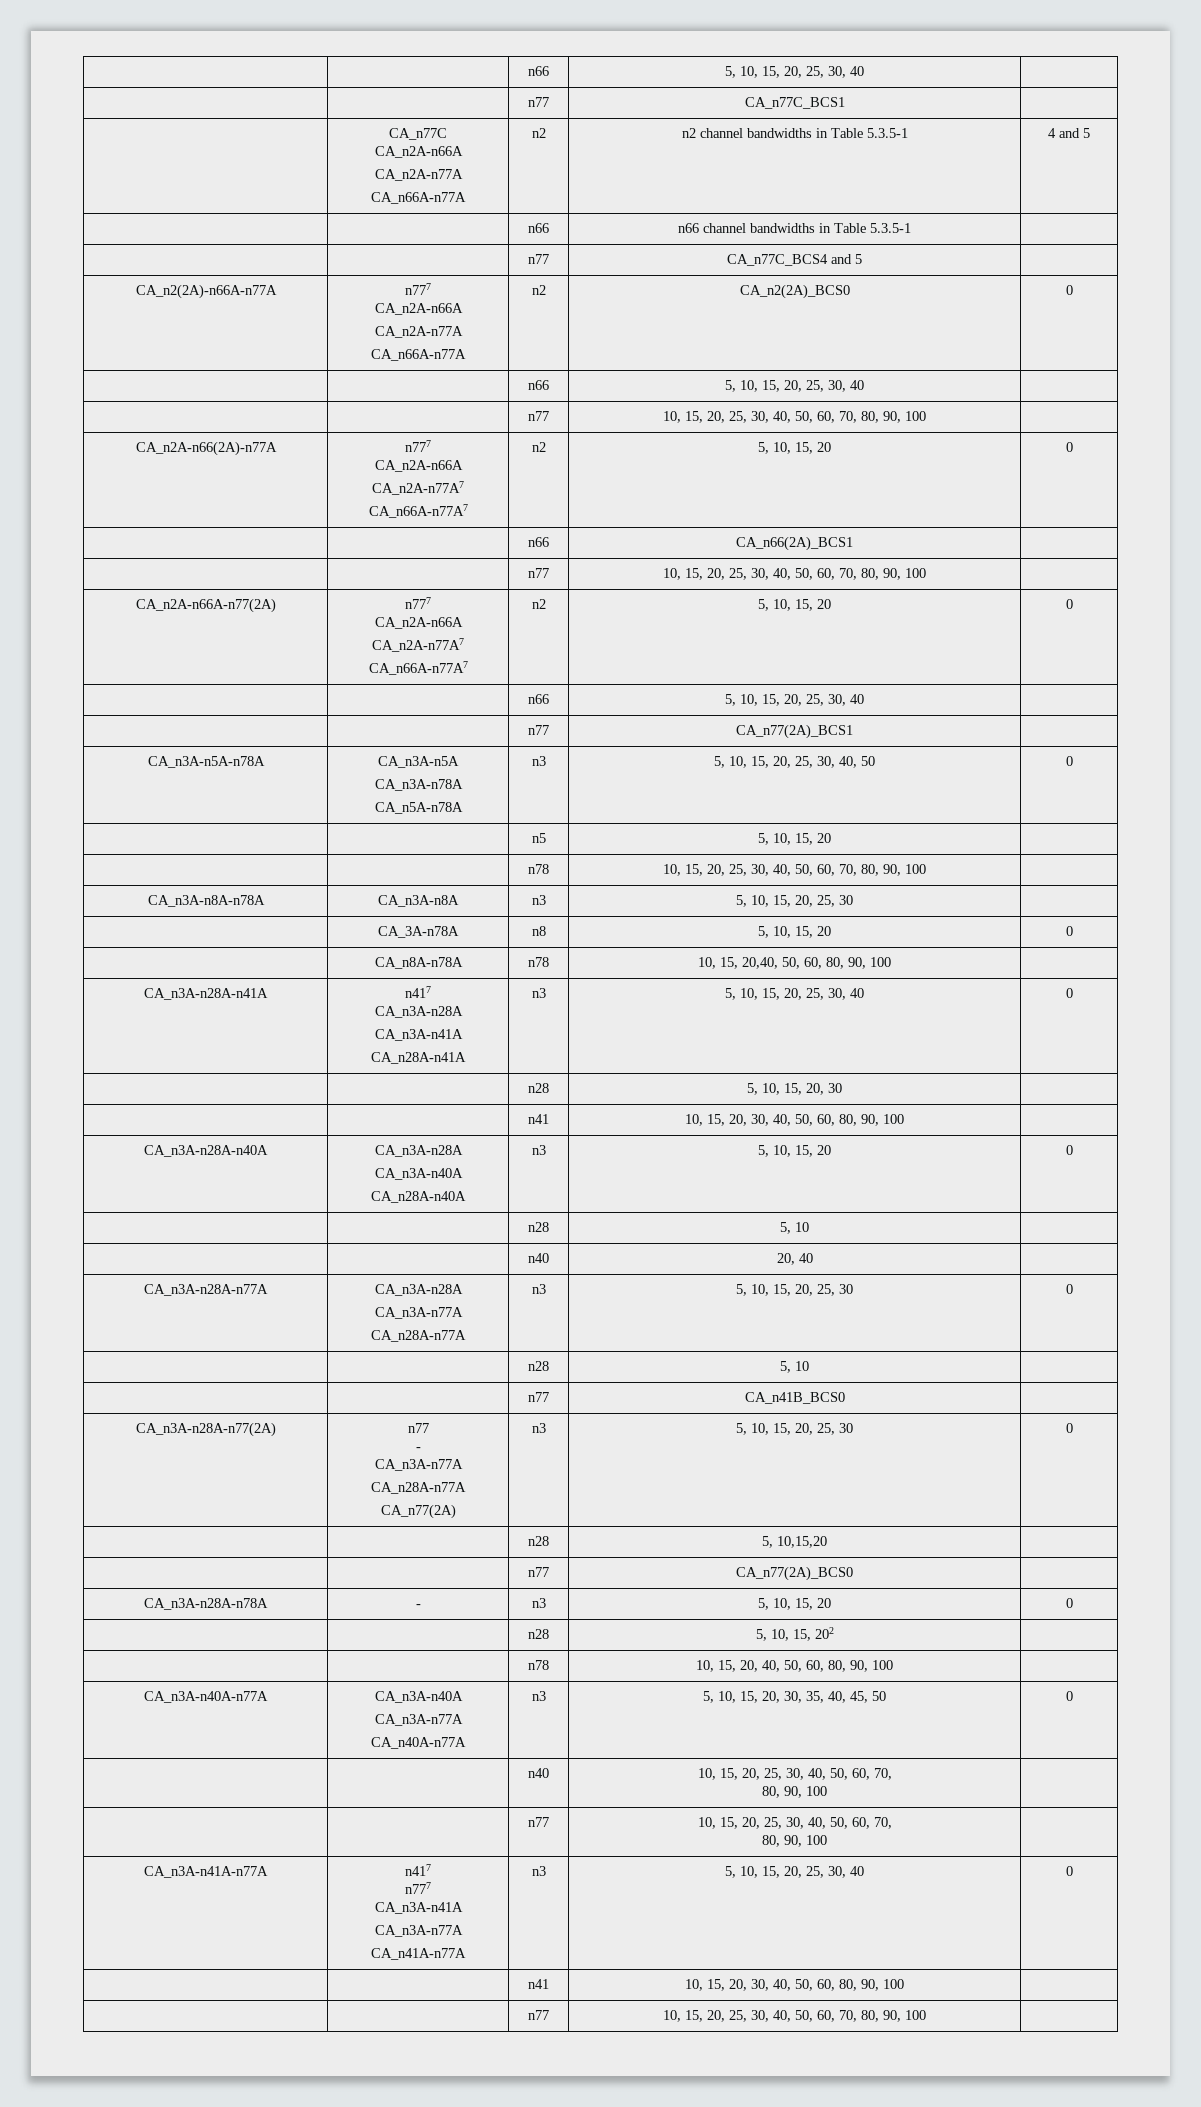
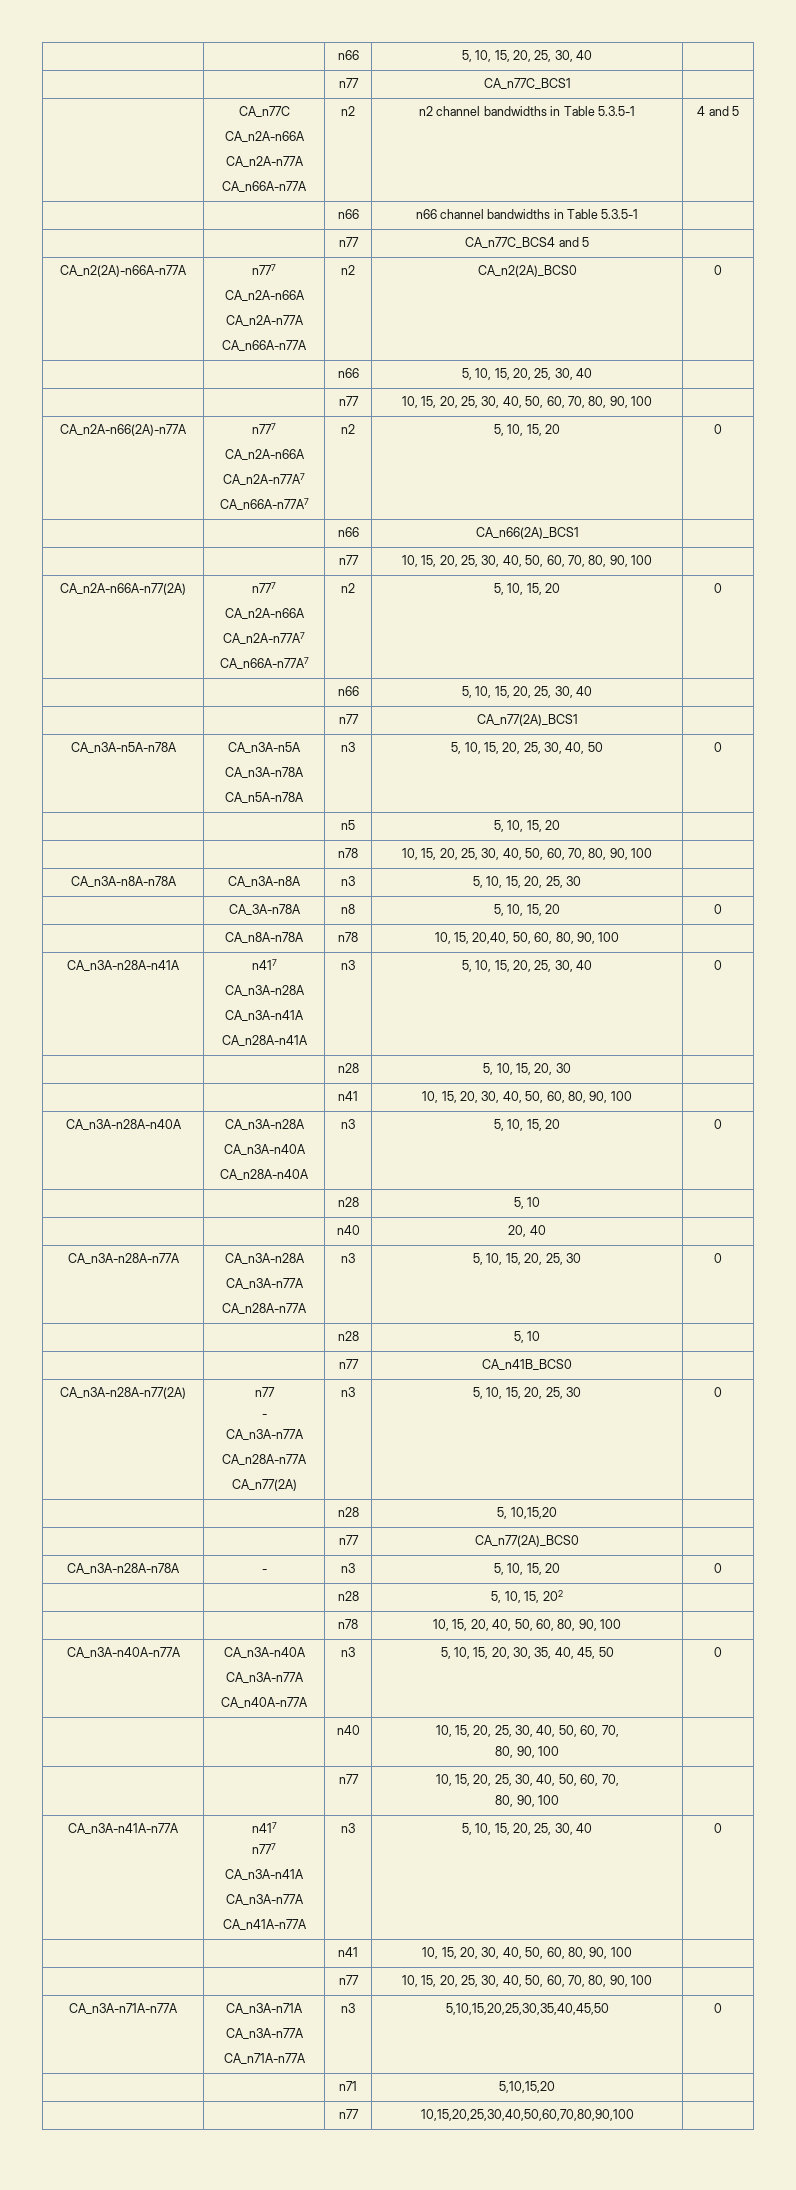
+ CA_n3A-n71A-n77A | CA_n3A-n71A
+ CA_n3A-n77A
+ CA_n71A-n77A | n3 | 5,10,15,20,25,30,35,40,45,50 | 0
+ | | n71 | 5,10,15,20 |
+ | | n77 | 10,15,20,25,30,40,50,60,70,80,90,100 |

